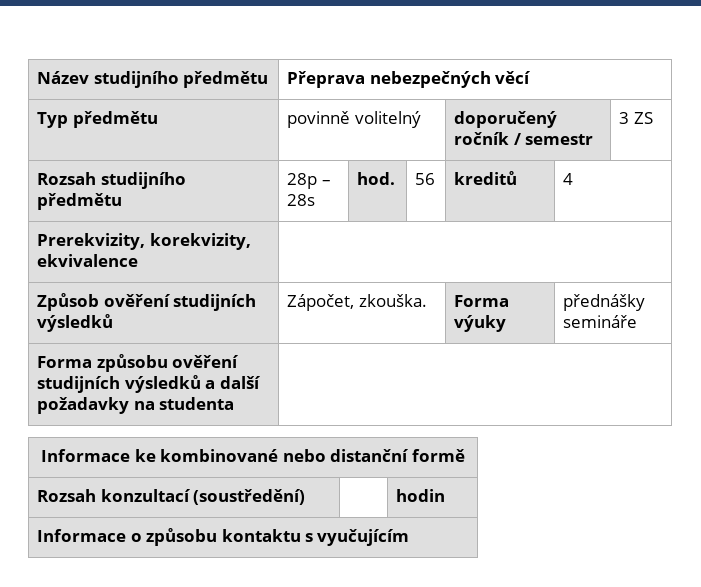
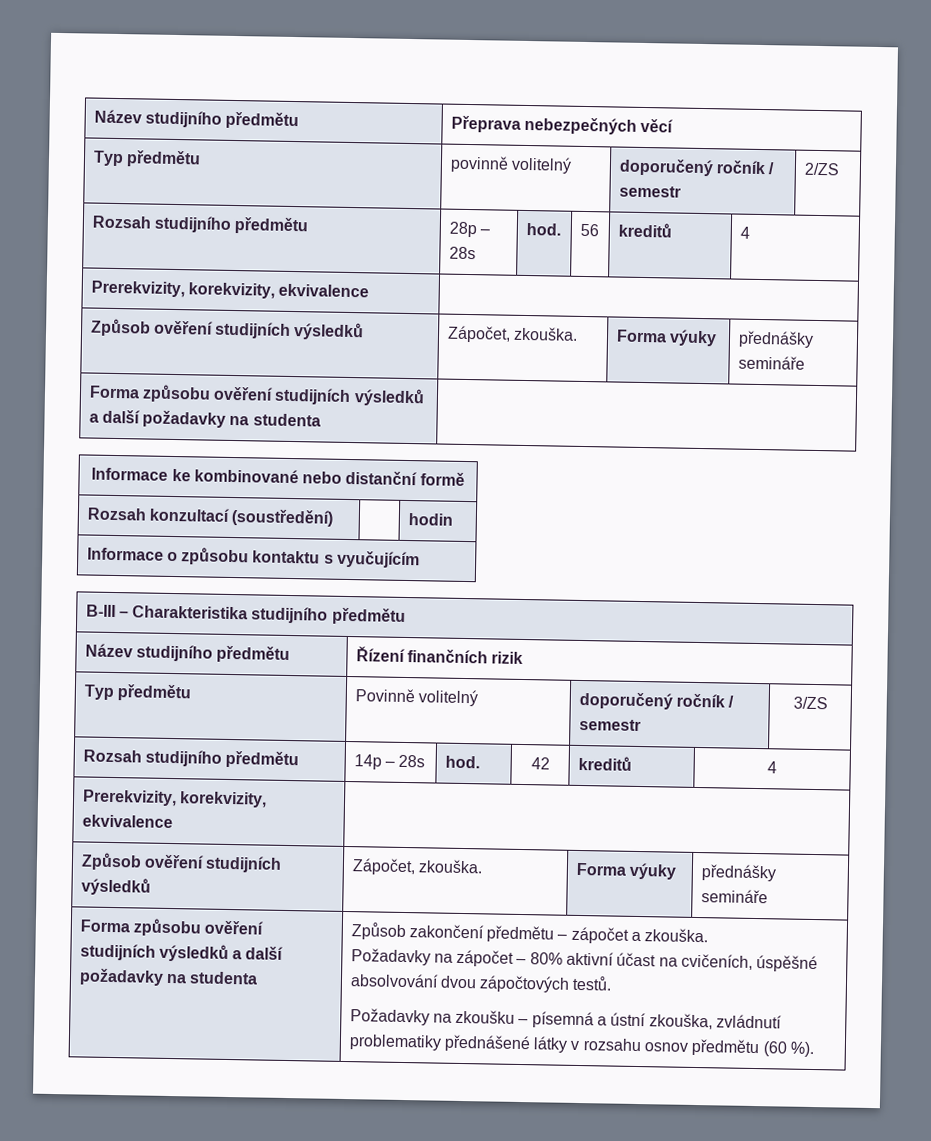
- Typ předmětu | povinně volitelný | doporučený ročník / semestr | 3 ZS
+ Typ předmětu | povinně volitelný | doporučený ročník / semestr | 2/ZS
+ B-III – Charakteristika studijního předmětu
+ Název studijního předmětu | Řízení finančních rizik
+ Typ předmětu | Povinně volitelný | doporučený ročník / semestr | 3/ZS
+ Rozsah studijního předmětu | 14p – 28s | hod. | 42 | kreditů | 4
+ Prerekvizity, korekvizity, ekvivalence |
+ Způsob ověření studijních výsledků | Zápočet, zkouška. | Forma výuky | přednášky semináře
+ Forma způsobu ověření studijních výsledků a další požadavky na studenta | Způsob zakončení předmětu – zápočet a zkouška.
+ Požadavky na zápočet – 80% aktivní účast na cvičeních, úspěšné absolvování dvou zápočtových testů.
+ Požadavky na zkoušku – písemná a ústní zkouška, zvládnutí problematiky přednášené látky v rozsahu osnov předmětu (60 %).

